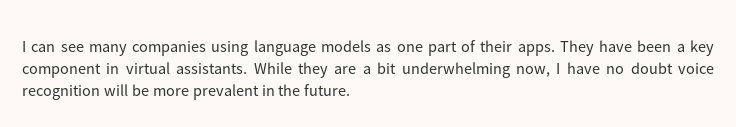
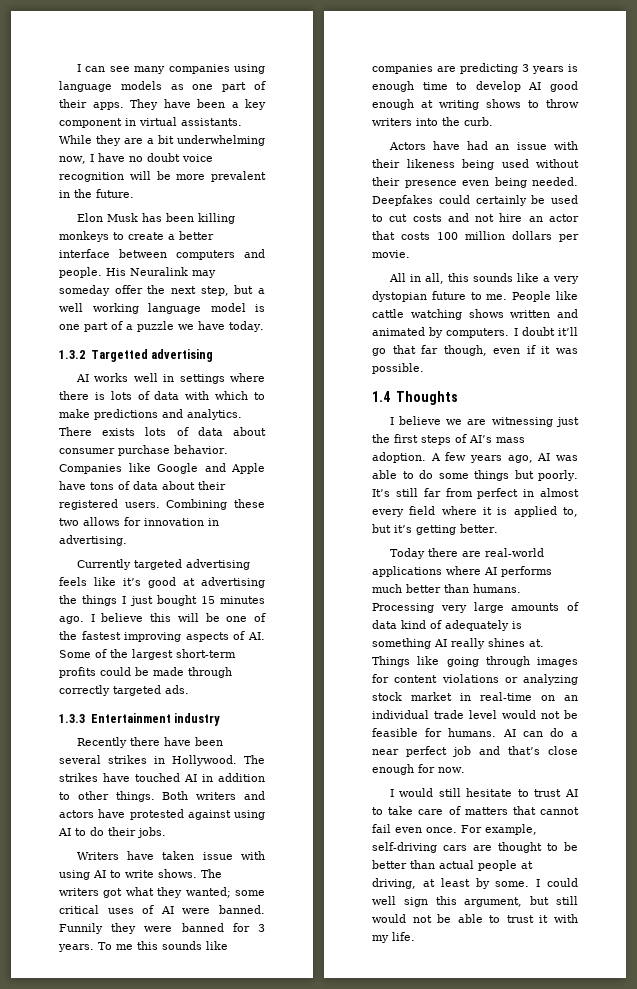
+ Elon Musk has been killing monkeys to create a better interface between computers and people. His Neuralink may someday offer the next step, but a well working language model is one part of a puzzle we have today.
+ 1.3.2 Targetted advertising
+ AI works well in settings where there is lots of data with which to make predictions and analytics. There exists lots of data about consumer purchase behavior. Companies like Google and Apple have tons of data about their registered users. Combining these two allows for innovation in advertising.
+ Currently targeted advertising feels like it’s good at advertising the things I just bought 15 minutes ago. I believe this will be one of the fastest improving aspects of AI. Some of the largest short-term profits could be made through correctly targeted ads.
+ 1.3.3 Entertainment industry
+ Recently there have been several strikes in Hollywood. The strikes have touched AI in addition to other things. Both writers and actors have protested against using AI to do their jobs.
+ Writers have taken issue with using AI to write shows. The writers got what they wanted; some critical uses of AI were banned. Funnily they were banned for 3 years. To me this sounds like companies are predicting 3 years is enough time to develop AI good enough at writing shows to throw writers into the curb.
+ Actors have had an issue with their likeness being used without their presence even being needed. Deepfakes could certainly be used to cut costs and not hire an actor that costs 100 million dollars per movie.
+ All in all, this sounds like a very dystopian future to me. People like cattle watching shows written and animated by computers. I doubt it’ll go that far though, even if it was possible.
+ 1.4 Thoughts
+ I believe we are witnessing just the first steps of AI’s mass adoption. A few years ago, AI was able to do some things but poorly. It’s still far from perfect in almost every field where it is applied to, but it’s getting better.
+ Today there are real-world applications where AI performs much better than humans. Processing very large amounts of data kind of adequately is something AI really shines at. Things like going through images for content violations or analyzing stock market in real-time on an individual trade level would not be feasible for humans. AI can do a near perfect job and that’s close enough for now.
+ I would still hesitate to trust AI to take care of matters that cannot fail even once. For example, self-driving cars are thought to be better than actual people at driving, at least by some. I could well sign this argument, but still would not be able to trust it with my life.

